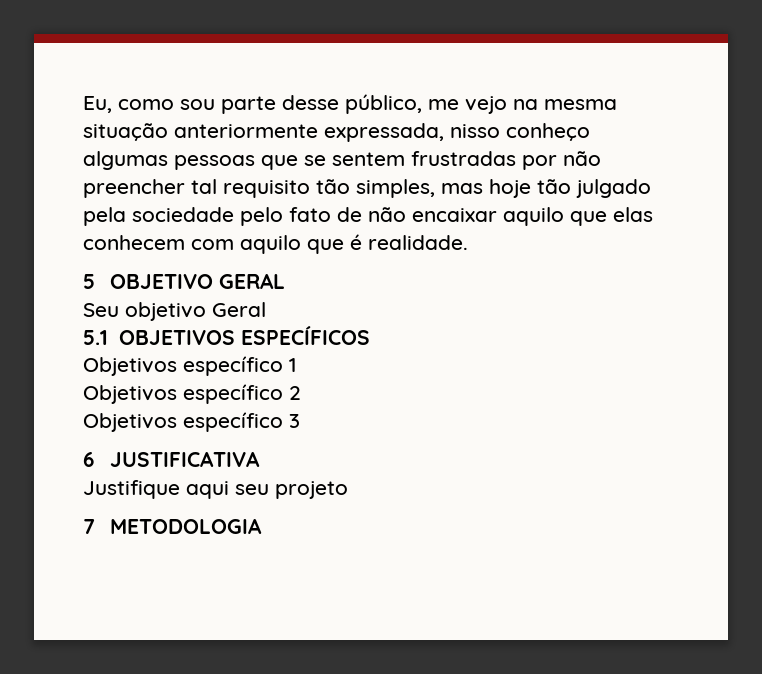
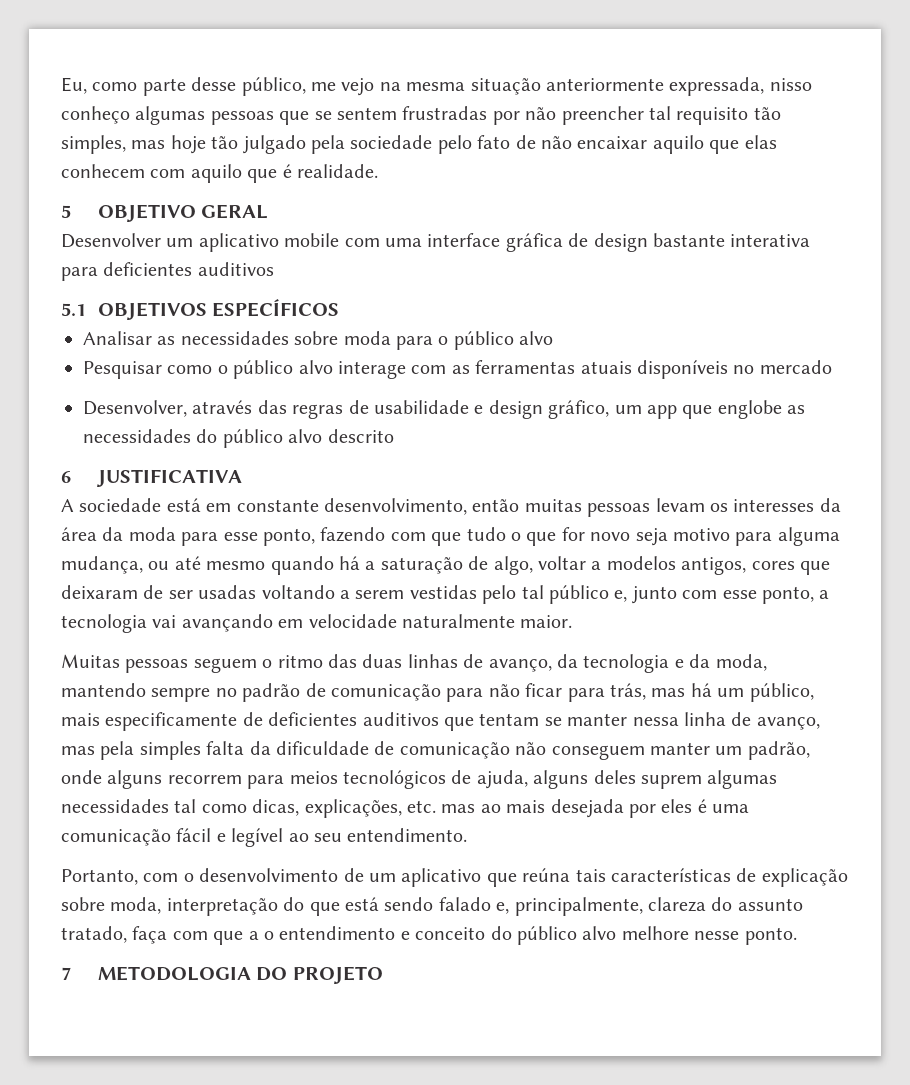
- Eu, como sou parte desse público, me vejo na mesma situação anteriormente expressada, nisso conheço algumas pessoas que se sentem frustradas por não preencher tal requisito tão simples, mas hoje tão julgado pela sociedade pelo fato de não encaixar aquilo que elas conhecem com aquilo que é realidade.
+ Eu, como parte desse público, me vejo na mesma situação anteriormente expressada, nisso conheço algumas pessoas que se sentem frustradas por não preencher tal requisito tão simples, mas hoje tão julgado pela sociedade pelo fato de não encaixar aquilo que elas conhecem com aquilo que é realidade.
- Seu objetivo Geral
+ Desenvolver um aplicativo mobile com uma interface gráfica de design bastante interativa para deficientes auditivos
  5.1 OBJETIVOS ESPECÍFICOS
- Objetivos específico 1
- Objetivos específico 2
- Objetivos específico 3
+ Analisar as necessidades sobre moda para o público alvo
+ Pesquisar como o público alvo interage com as ferramentas atuais disponíveis no mercado
+ Desenvolver, através das regras de usabilidade e design gráfico, um app que englobe as necessidades do público alvo descrito
  6 JUSTIFICATIVA
- Justifique aqui seu projeto
+ A sociedade está em constante desenvolvimento, então muitas pessoas levam os interesses da área da moda para esse ponto, fazendo com que tudo o que for novo seja motivo para alguma mudança, ou até mesmo quando há a saturação de algo, voltar a modelos antigos, cores que deixaram de ser usadas voltando a serem vestidas pelo tal público e, junto com esse ponto, a tecnologia vai avançando em velocidade naturalmente maior.
+ Muitas pessoas seguem o ritmo das duas linhas de avanço, da tecnologia e da moda, mantendo sempre no padrão de comunicação para não ficar para trás, mas há um público, mais especificamente de deficientes auditivos que tentam se manter nessa linha de avanço, mas pela simples falta da dificuldade de comunicação não conseguem manter um padrão, onde alguns recorrem para meios tecnológicos de ajuda, alguns deles suprem algumas necessidades tal como dicas, explicações, etc. mas ao mais desejada por eles é uma comunicação fácil e legível ao seu entendimento.
+ Portanto, com o desenvolvimento de um aplicativo que reúna tais características de explicação sobre moda, interpretação do que está sendo falado e, principalmente, clareza do assunto tratado, faça com que a o entendimento e conceito do público alvo melhore nesse ponto.
- 7 METODOLOGIA
+ 7 METODOLOGIA DO PROJETO

